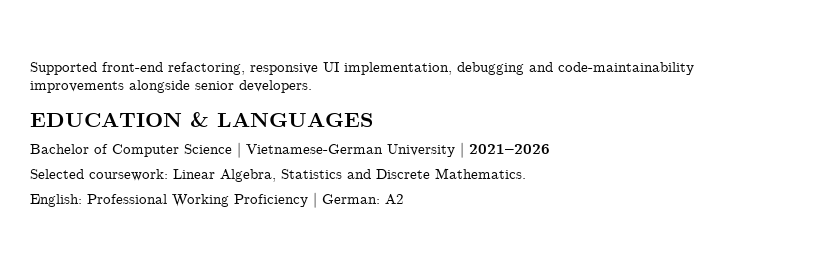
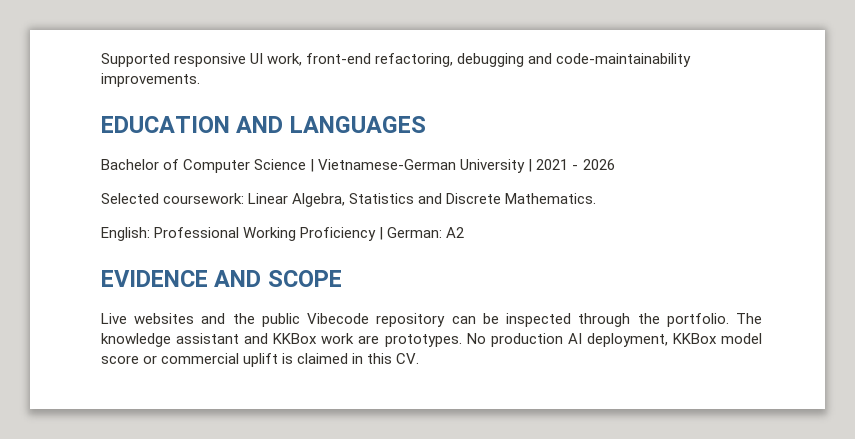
- Supported front-end refactoring, responsive UI implementation, debugging and code-maintainability improvements alongside senior developers.
+ Supported responsive UI work, front-end refactoring, debugging and code-maintainability improvements.
- EDUCATION & LANGUAGES
+ EDUCATION AND LANGUAGES
- Bachelor of Computer Science | Vietnamese-German University | 2021–2026
+ Bachelor of Computer Science | Vietnamese-German University | 2021 - 2026
+ EVIDENCE AND SCOPE
+ Live websites and the public Vibecode repository can be inspected through the portfolio. The knowledge assistant and KKBox work are prototypes. No production AI deployment, KKBox model score or commercial uplift is claimed in this CV.

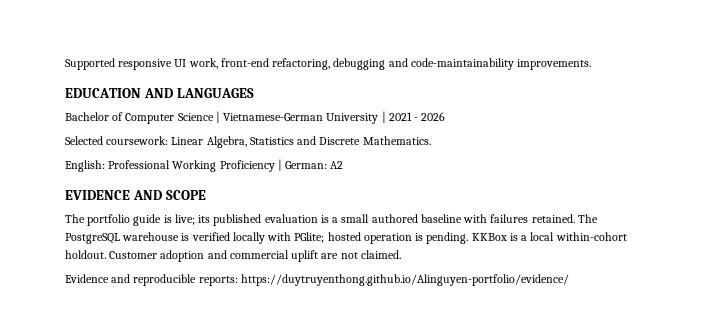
- Live websites and the public Vibecode repository can be inspected through the portfolio. The knowledge assistant and KKBox work are prototypes. No production AI deployment, KKBox model score or commercial uplift is claimed in this CV.
+ The portfolio guide is live; its published evaluation is a small authored baseline with failures retained. The PostgreSQL warehouse is verified locally with PGlite; hosted operation is pending. KKBox is a local within-cohort holdout. Customer adoption and commercial uplift are not claimed.
+ Evidence and reproducible reports: https://duytruyenthong.github.io/Alinguyen-portfolio/evidence/

